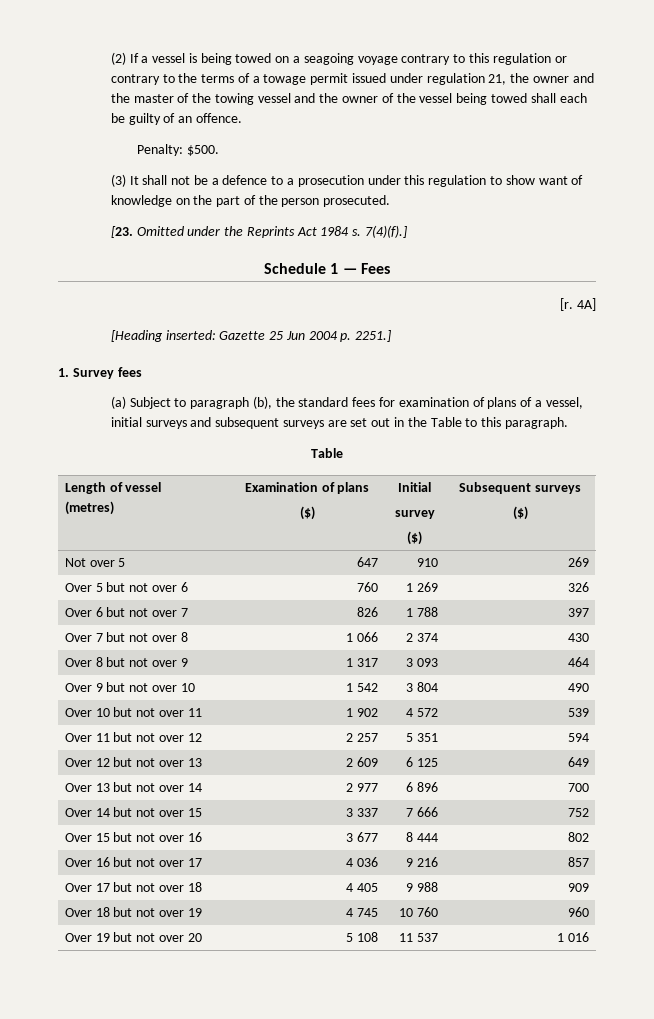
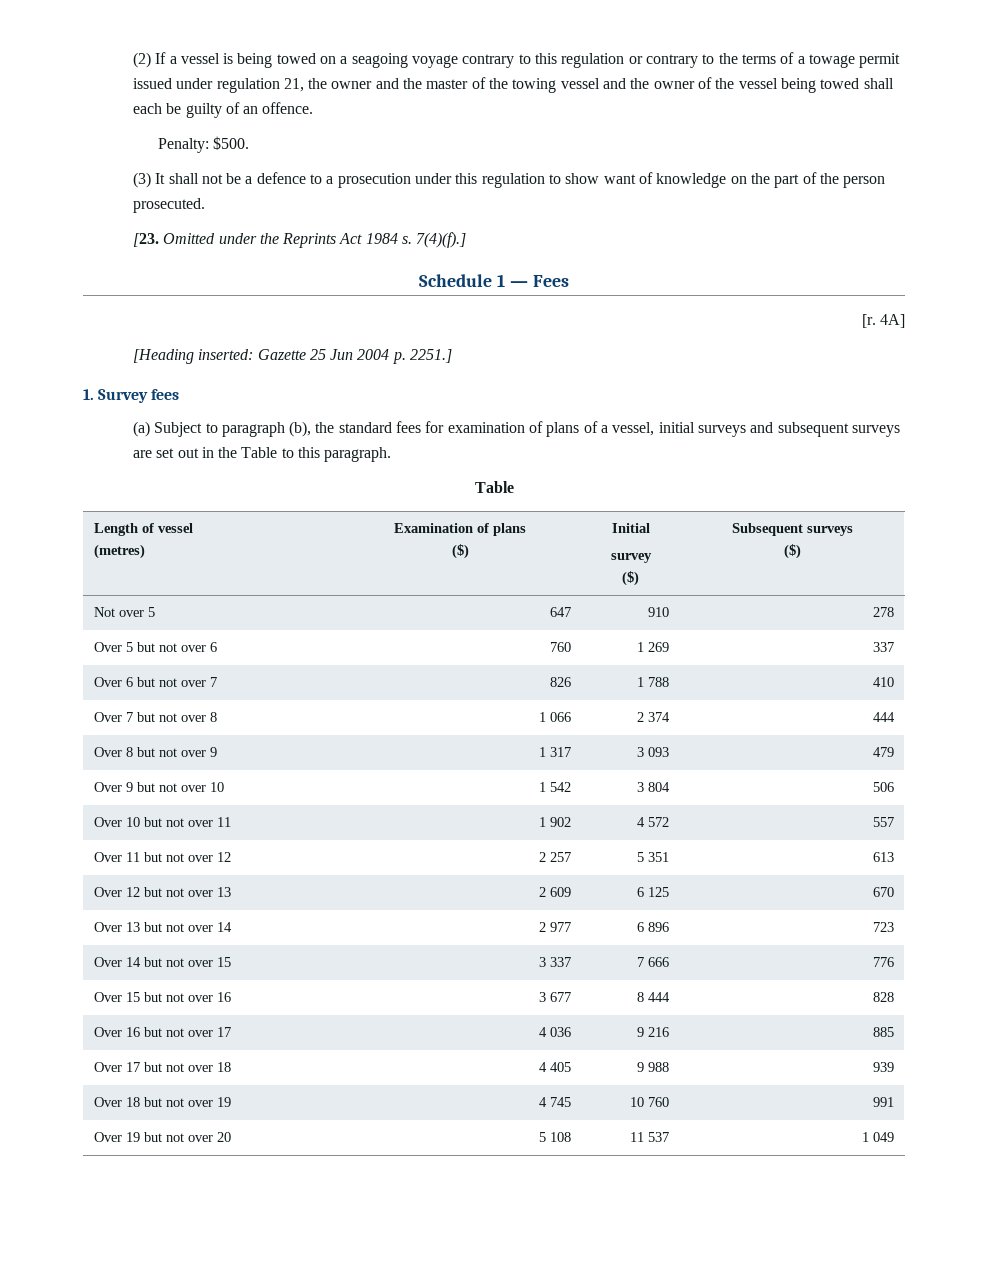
- Not over 5 | 647 | 910 | 269
+ Not over 5 | 647 | 910 | 278
- Over 5 but not over 6 | 760 | 1 269 | 326
+ Over 5 but not over 6 | 760 | 1 269 | 337
- Over 6 but not over 7 | 826 | 1 788 | 397
+ Over 6 but not over 7 | 826 | 1 788 | 410
- Over 7 but not over 8 | 1 066 | 2 374 | 430
+ Over 7 but not over 8 | 1 066 | 2 374 | 444
- Over 8 but not over 9 | 1 317 | 3 093 | 464
+ Over 8 but not over 9 | 1 317 | 3 093 | 479
- Over 9 but not over 10 | 1 542 | 3 804 | 490
+ Over 9 but not over 10 | 1 542 | 3 804 | 506
- Over 10 but not over 11 | 1 902 | 4 572 | 539
+ Over 10 but not over 11 | 1 902 | 4 572 | 557
- Over 11 but not over 12 | 2 257 | 5 351 | 594
+ Over 11 but not over 12 | 2 257 | 5 351 | 613
- Over 12 but not over 13 | 2 609 | 6 125 | 649
+ Over 12 but not over 13 | 2 609 | 6 125 | 670
- Over 13 but not over 14 | 2 977 | 6 896 | 700
+ Over 13 but not over 14 | 2 977 | 6 896 | 723
- Over 14 but not over 15 | 3 337 | 7 666 | 752
+ Over 14 but not over 15 | 3 337 | 7 666 | 776
- Over 15 but not over 16 | 3 677 | 8 444 | 802
+ Over 15 but not over 16 | 3 677 | 8 444 | 828
- Over 16 but not over 17 | 4 036 | 9 216 | 857
+ Over 16 but not over 17 | 4 036 | 9 216 | 885
- Over 17 but not over 18 | 4 405 | 9 988 | 909
+ Over 17 but not over 18 | 4 405 | 9 988 | 939
- Over 18 but not over 19 | 4 745 | 10 760 | 960
+ Over 18 but not over 19 | 4 745 | 10 760 | 991
- Over 19 but not over 20 | 5 108 | 11 537 | 1 016
+ Over 19 but not over 20 | 5 108 | 11 537 | 1 049

